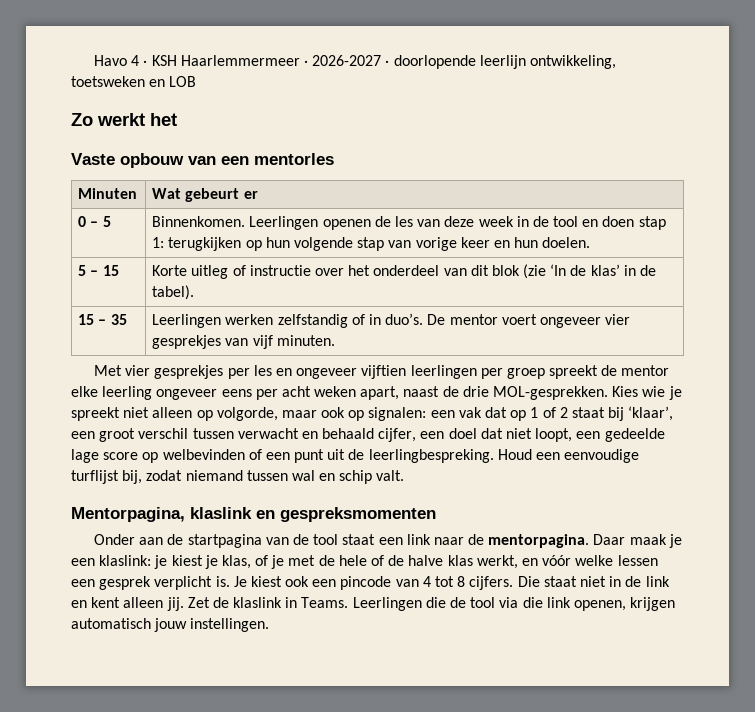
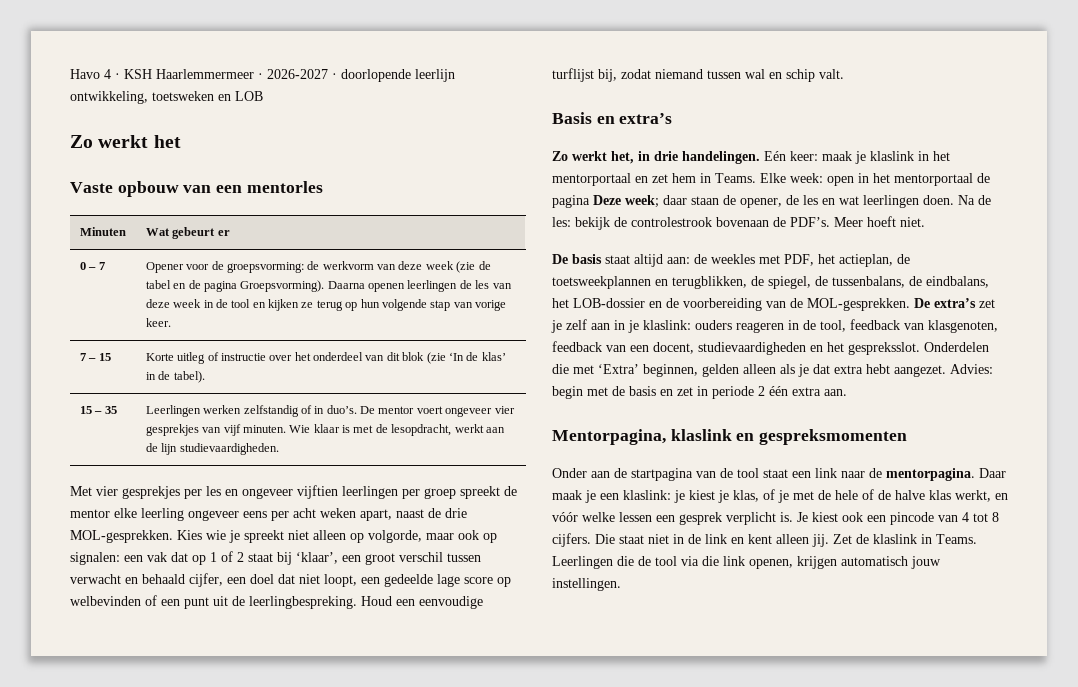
- 0 – 5 | Binnenkomen. Leerlingen openen de les van deze week in de tool en doen stap 1: terugkijken op hun volgende stap van vorige keer en hun doelen.
- 5 – 15 | Korte uitleg of instructie over het onderdeel van dit blok (zie ‘In de klas’ in de tabel).
+ 0 – 7 | Opener voor de groepsvorming: de werkvorm van deze week (zie de tabel en de pagina Groepsvorming). Daarna openen leerlingen de les van deze week in de tool en kijken ze terug op hun volgende stap van vorige keer.
+ 7 – 15 | Korte uitleg of instructie over het onderdeel van dit blok (zie ‘In de klas’ in de tabel).
- 15 – 35 | Leerlingen werken zelfstandig of in duo’s. De mentor voert ongeveer vier gesprekjes van vijf minuten.
+ 15 – 35 | Leerlingen werken zelfstandig of in duo’s. De mentor voert ongeveer vier gesprekjes van vijf minuten. Wie klaar is met de lesopdracht, werkt aan de lijn studievaardigheden.
+ Basis en extra’s
+ Zo werkt het, in drie handelingen. Eén keer: maak je klaslink in het mentorportaal en zet hem in Teams. Elke week: open in het mentorportaal de pagina Deze week; daar staan de opener, de les en wat leerlingen doen. Na de les: bekijk de controlestrook bovenaan de PDF’s. Meer hoeft niet.
+ De basis staat altijd aan: de weekles met PDF, het actieplan, de toetsweekplannen en terugblikken, de spiegel, de tussenbalans, de eindbalans, het LOB-dossier en de voorbereiding van de MOL-gesprekken. De extra’s zet je zelf aan in je klaslink: ouders reageren in de tool, feedback van klasgenoten, feedback van een docent, studievaardigheden en het gespreksslot. Onderdelen die met ‘Extra’ beginnen, gelden alleen als je dat extra hebt aangezet. Advies: begin met de basis en zet in periode 2 één extra aan.

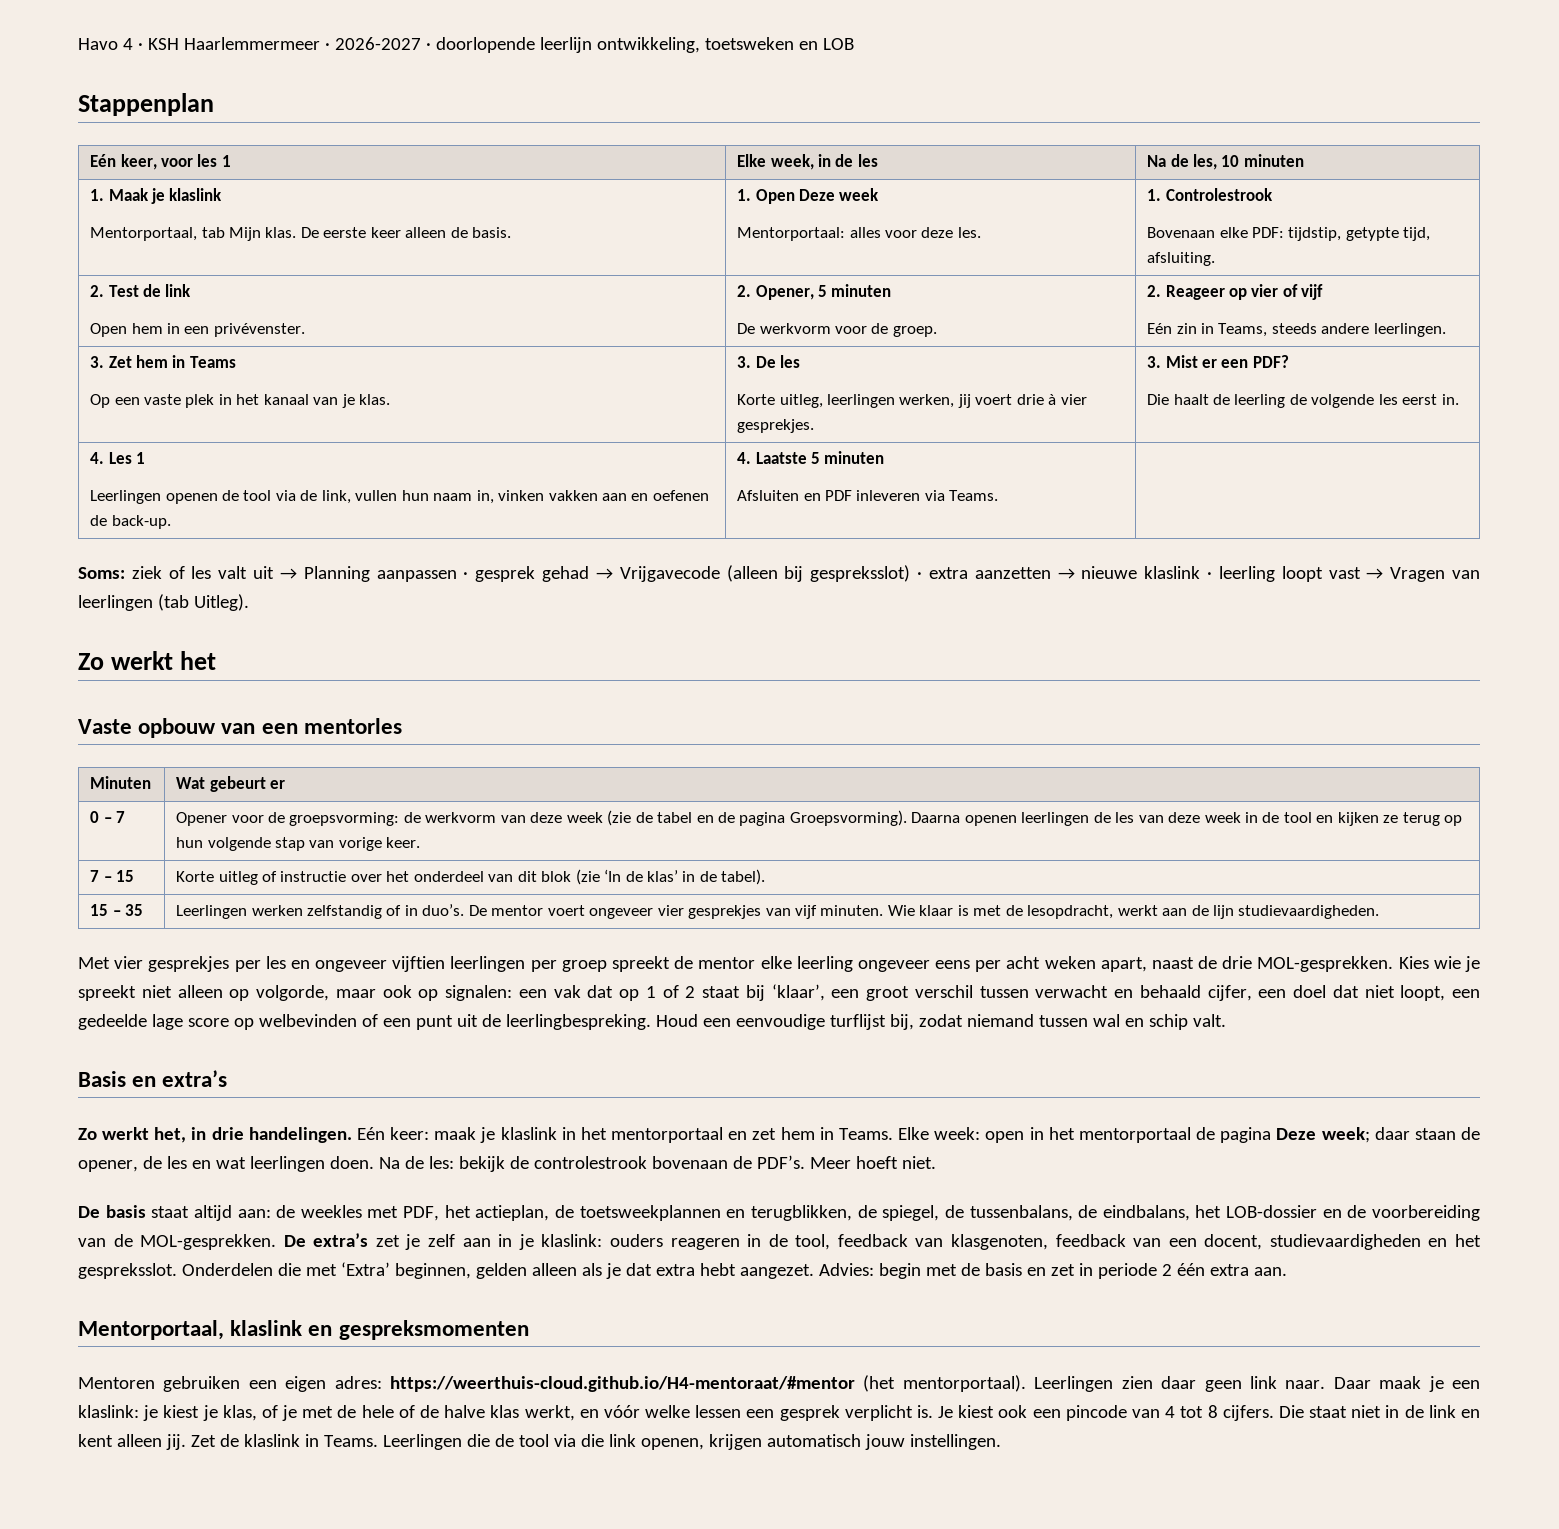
+ Stappenplan
+ Eén keer, voor les 1 | Elke week, in de les | Na de les, 10 minuten
+ 1. Maak je klaslink
+ Mentorportaal, tab Mijn klas. De eerste keer alleen de basis. | 1. Open Deze week
+ Mentorportaal: alles voor deze les. | 1. Controlestrook
+ Bovenaan elke PDF: tijdstip, getypte tijd, afsluiting.
+ 2. Test de link
+ Open hem in een privévenster. | 2. Opener, 5 minuten
+ De werkvorm voor de groep. | 2. Reageer op vier of vijf
+ Eén zin in Teams, steeds andere leerlingen.
+ 3. Zet hem in Teams
+ Op een vaste plek in het kanaal van je klas. | 3. De les
+ Korte uitleg, leerlingen werken, jij voert drie à vier gesprekjes. | 3. Mist er een PDF?
+ Die haalt de leerling de volgende les eerst in.
+ 4. Les 1
+ Leerlingen openen de tool via de link, vullen hun naam in, vinken vakken aan en oefenen de back-up. | 4. Laatste 5 minuten
+ Afsluiten en PDF inleveren via Teams. |
+ Soms: ziek of les valt uit → Planning aanpassen · gesprek gehad → Vrijgavecode (alleen bij gespreksslot) · extra aanzetten → nieuwe klaslink · leerling loopt vast → Vragen van leerlingen (tab Uitleg).
- Mentorpagina, klaslink en gespreksmomenten
+ Mentorportaal, klaslink en gespreksmomenten
- Onder aan de startpagina van de tool staat een link naar de mentorpagina.
+ Mentoren gebruiken een eigen adres: https://weerthuis-cloud.github.io/H4-mentoraat/#mentor (het mentorportaal). Leerlingen zien daar geen link naar.

